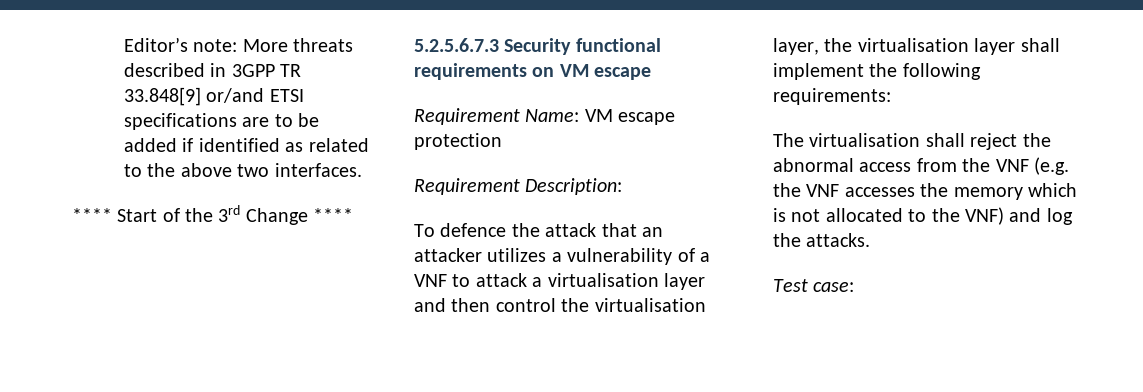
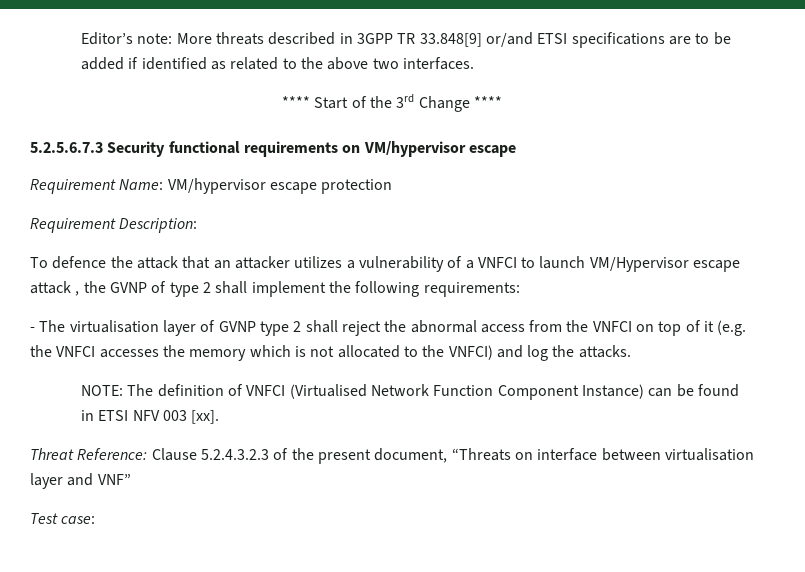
- 5.2.5.6.7.3 Security functional requirements on VM escape
+ 5.2.5.6.7.3 Security functional requirements on VM/hypervisor escape
- Requirement Name: VM escape protection
+ Requirement Name: VM/hypervisor escape protection
- To defence the attack that an attacker utilizes a vulnerability of a VNF to attack a virtualisation layer and then control the virtualisation layer, the virtualisation layer shall implement the following requirements:
+ To defence the attack that an attacker utilizes a vulnerability of a VNFCI to launch VM/Hypervisor escape attack , the GVNP of type 2 shall implement the following requirements:
- The virtualisation shall reject the abnormal access from the VNF (e.g. the VNF accesses the memory which is not allocated to the VNF) and log the attacks.
+ - The virtualisation layer of GVNP type 2 shall reject the abnormal access from the VNFCI on top of it (e.g. the VNFCI accesses the memory which is not allocated to the VNFCI) and log the attacks.
+ NOTE: The definition of VNFCI (Virtualised Network Function Component Instance) can be found in ETSI NFV 003 [xx].
+ Threat Reference: Clause 5.2.4.3.2.3 of the present document, “Threats on interface between virtualisation layer and VNF”

